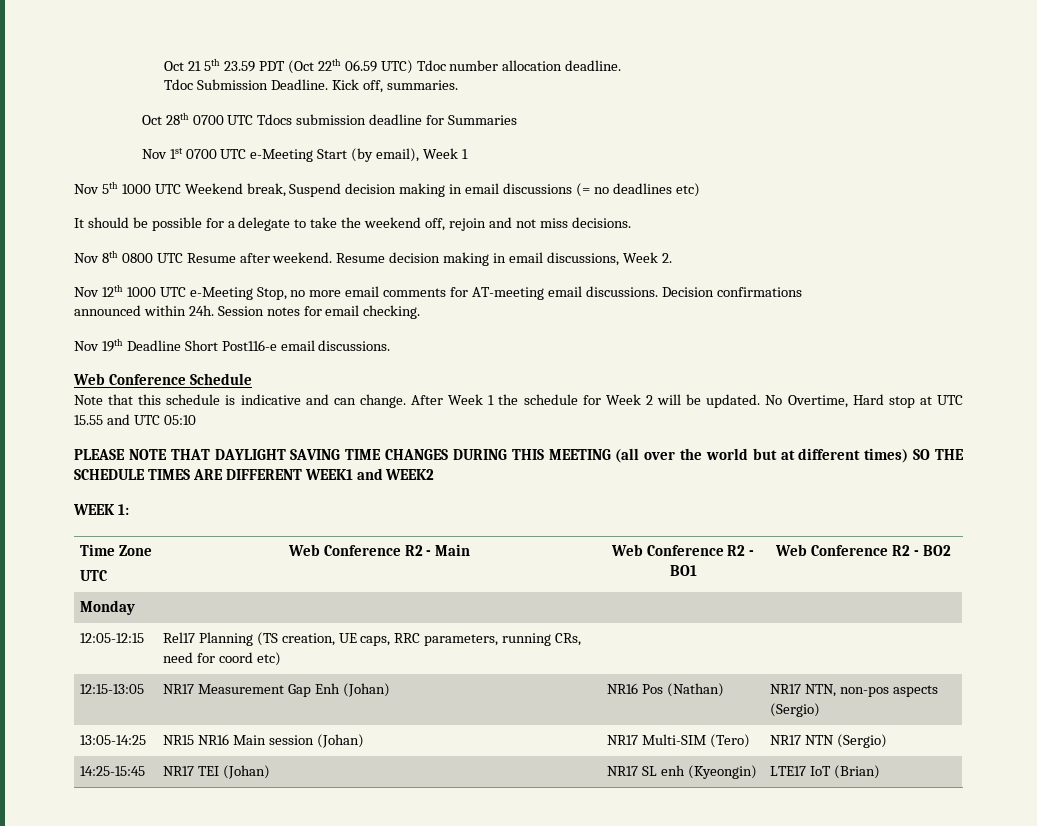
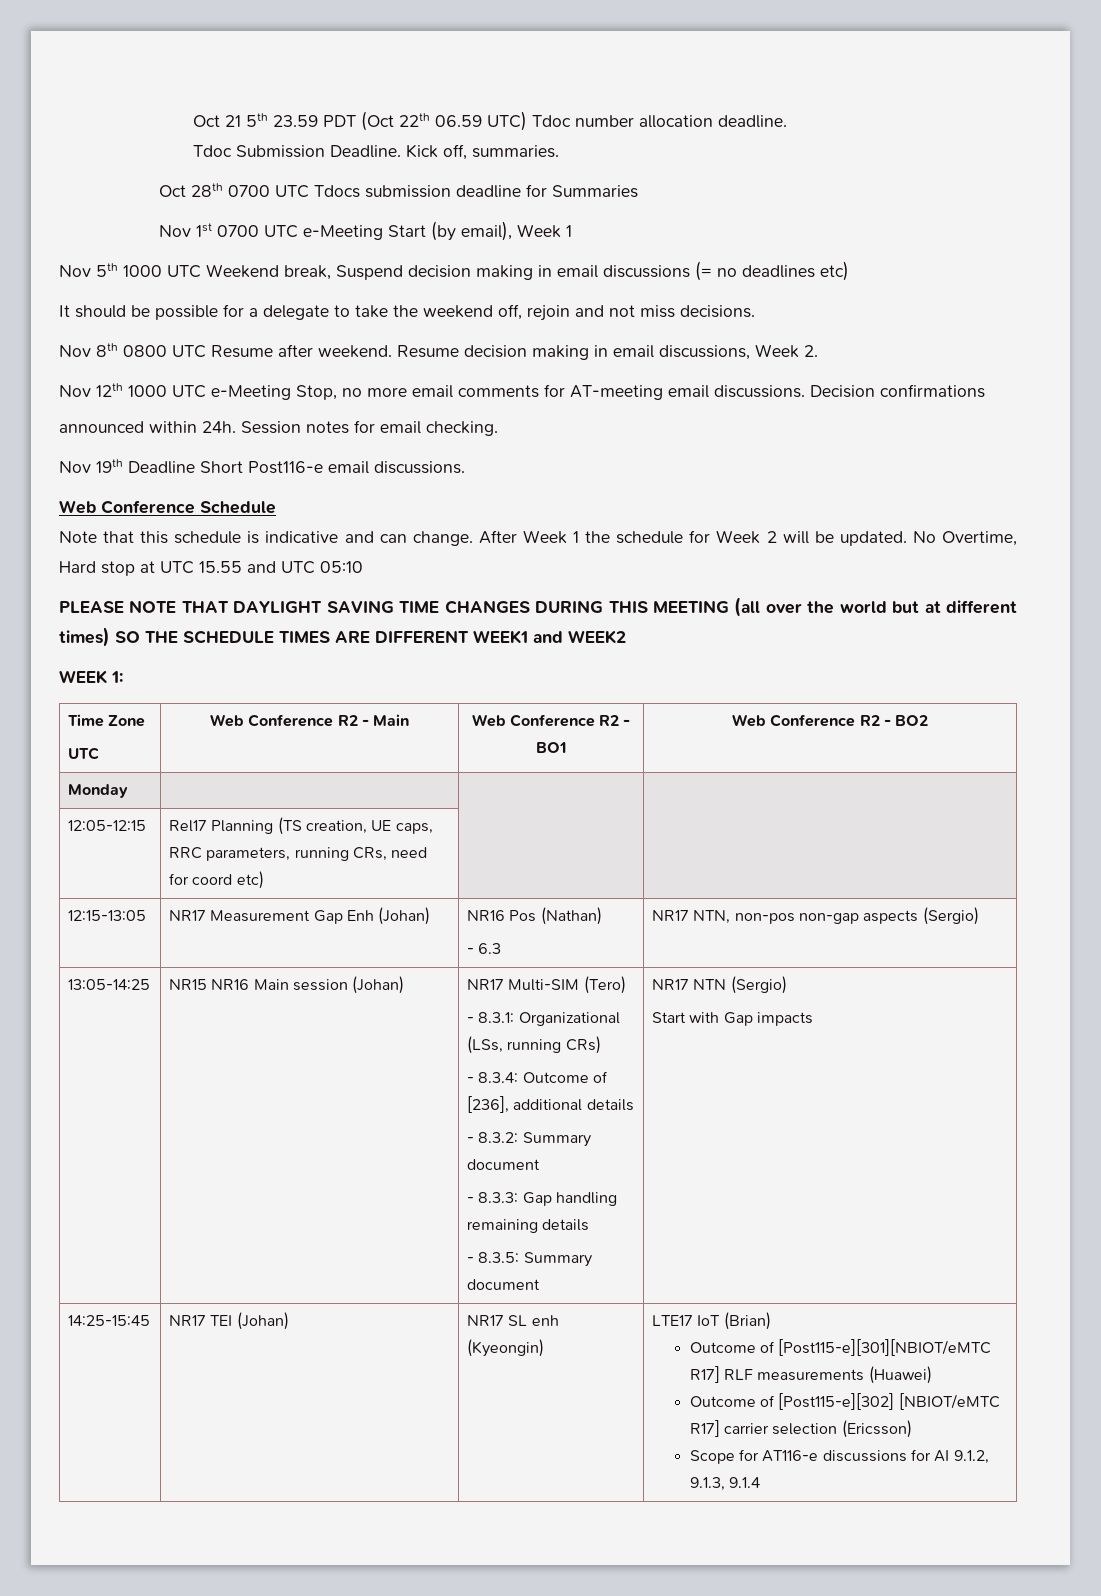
- 12:15-13:05 | NR17 Measurement Gap Enh (Johan) | NR16 Pos (Nathan) | NR17 NTN, non-pos aspects (Sergio)
+ 12:15-13:05 | NR17 Measurement Gap Enh (Johan) | NR16 Pos (Nathan)
+ - 6.3 | NR17 NTN, non-pos non-gap aspects (Sergio)
+ - 8.3.1: Organizational (LSs, running CRs)
+ - 8.3.4: Outcome of [236], additional details
+ - 8.3.2: Summary document
+ - 8.3.3: Gap handling remaining details
+ - 8.3.5: Summary document
+ Start with Gap impacts
  14:25-15:45 | NR17 TEI (Johan) | NR17 SL enh (Kyeongin) | LTE17 IoT (Brian)
+ Outcome of [Post115-e][301][NBIOT/eMTC R17] RLF measurements (Huawei)
+ Outcome of [Post115-e][302] [NBIOT/eMTC R17] carrier selection (Ericsson)
+ Scope for AT116-e discussions for AI 9.1.2, 9.1.3, 9.1.4

